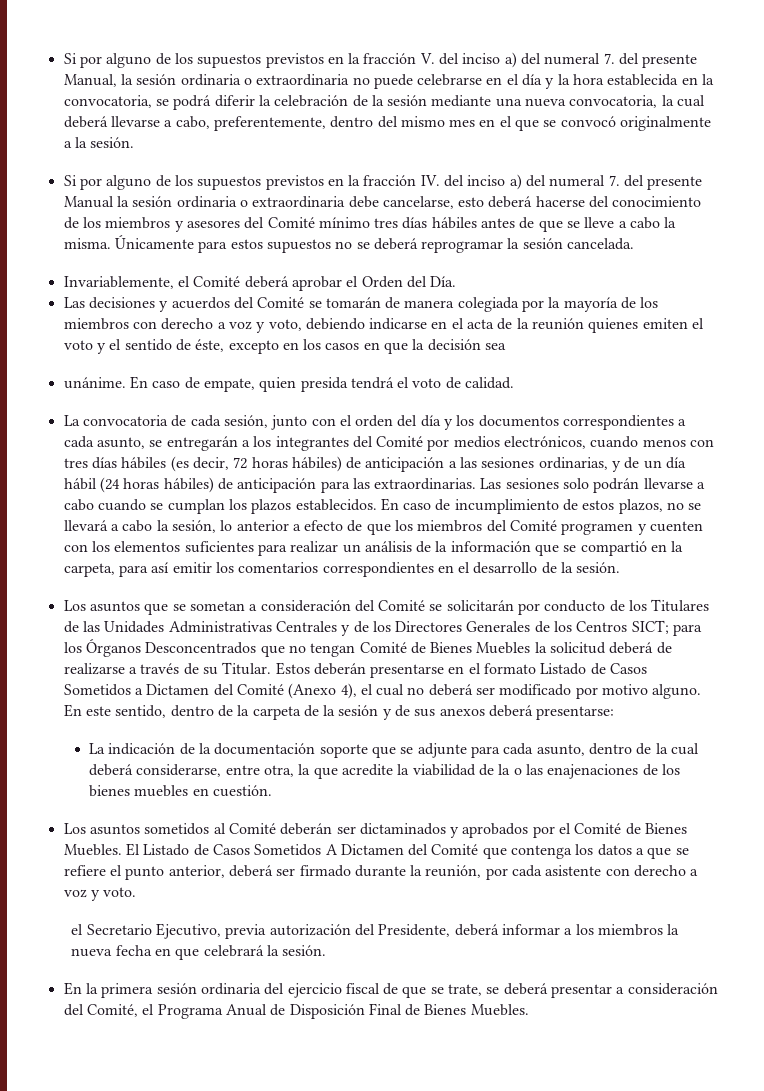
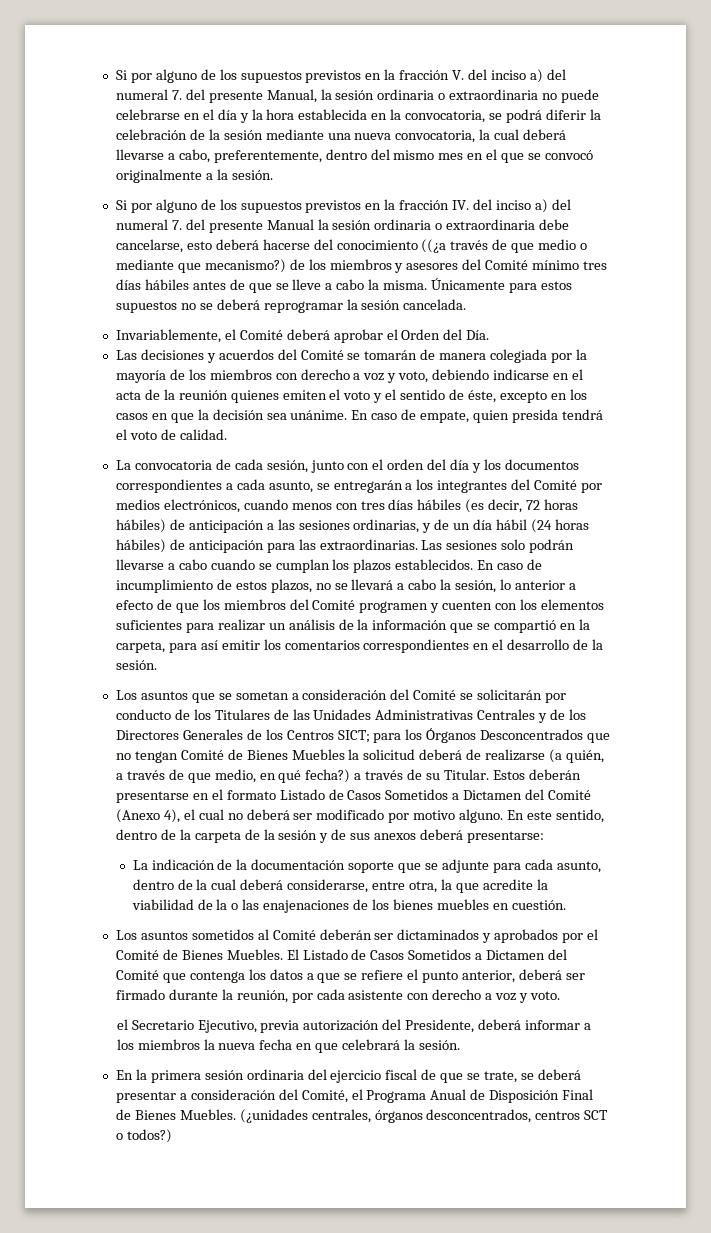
- Si por alguno de los supuestos previstos en la fracción IV. del inciso a) del numeral 7. del presente Manual la sesión ordinaria o extraordinaria debe cancelarse, esto deberá hacerse del conocimiento de los miembros y asesores del Comité mínimo tres días hábiles antes de que se lleve a cabo la misma.
+ Si por alguno de los supuestos previstos en la fracción IV. del inciso a) del numeral 7. del presente Manual la sesión ordinaria o extraordinaria debe cancelarse, esto deberá hacerse del conocimiento ((¿a través de que medio o mediante que mecanismo?) de los miembros y asesores del Comité mínimo tres días hábiles antes de que se lleve a cabo la misma.
- Las decisiones y acuerdos del Comité se tomarán de manera colegiada por la mayoría de los miembros con derecho a voz y voto, debiendo indicarse en el acta de la reunión quienes emiten el voto y el sentido de éste, excepto en los casos en que la decisión sea
- unánime.
+ Las decisiones y acuerdos del Comité se tomarán de manera colegiada por la mayoría de los miembros con derecho a voz y voto, debiendo indicarse en el acta de la reunión quienes emiten el voto y el sentido de éste, excepto en los casos en que la decisión sea unánime.
- Los asuntos que se sometan a consideración del Comité se solicitarán por conducto de los Titulares de las Unidades Administrativas Centrales y de los Directores Generales de los Centros SICT; para los Órganos Desconcentrados que no tengan Comité de Bienes Muebles la solicitud deberá de realizarse a través de su Titular.
+ Los asuntos que se sometan a consideración del Comité se solicitarán por conducto de los Titulares de las Unidades Administrativas Centrales y de los Directores Generales de los Centros SICT; para los Órganos Desconcentrados que no tengan Comité de Bienes Muebles la solicitud deberá de realizarse (a quién, a través de que medio, en qué fecha?) a través de su Titular.
- El Listado de Casos Sometidos A Dictamen del Comité que contenga los datos a que se refiere el punto anterior, deberá ser firmado durante la reunión, por cada asistente con derecho a voz y voto.
+ El Listado de Casos Sometidos a Dictamen del Comité que contenga los datos a que se refiere el punto anterior, deberá ser firmado durante la reunión, por cada asistente con derecho a voz y voto.
+ (¿unidades centrales, órganos desconcentrados, centros SCT o todos?)

